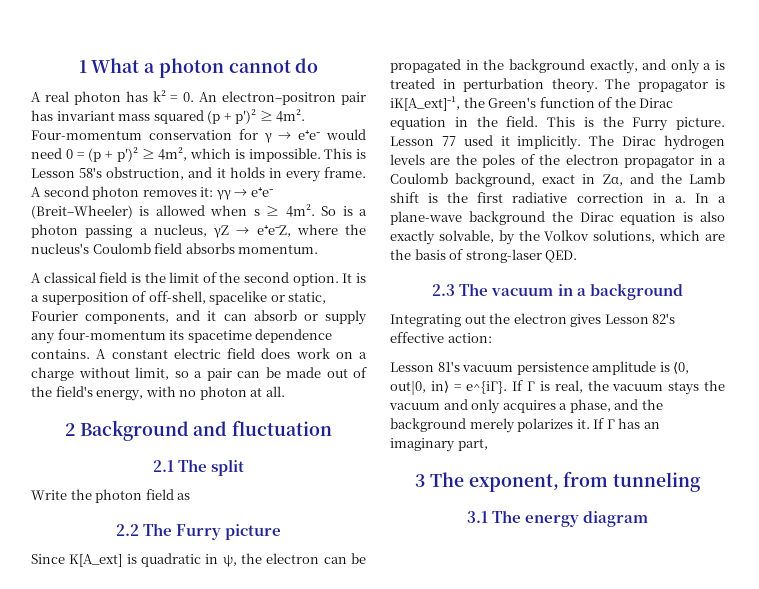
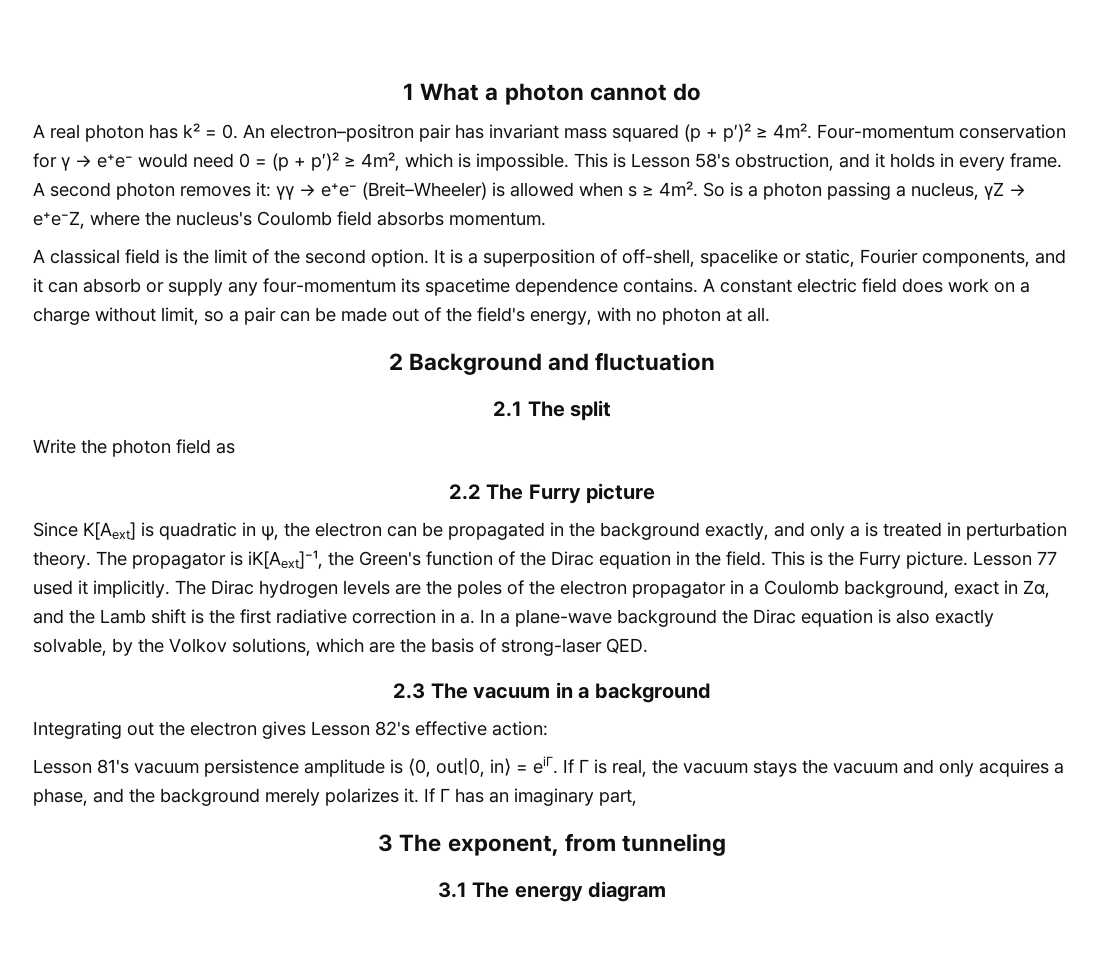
- Since K[A_ext] is quadratic in ψ, the electron can be propagated in the background exactly, and only a is treated in perturbation theory.
+ Since K[Aext] is quadratic in ψ, the electron can be propagated in the background exactly, and only a is treated in perturbation theory.
- The propagator is iK[A_ext]⁻¹, the Green's function of the Dirac equation in the field.
+ The propagator is iK[Aext]⁻¹, the Green's function of the Dirac equation in the field.
- Lesson 81's vacuum persistence amplitude is ⟨0, out|0, in⟩ = e^{iΓ}.
+ Lesson 81's vacuum persistence amplitude is ⟨0, out|0, in⟩ = eiΓ.

